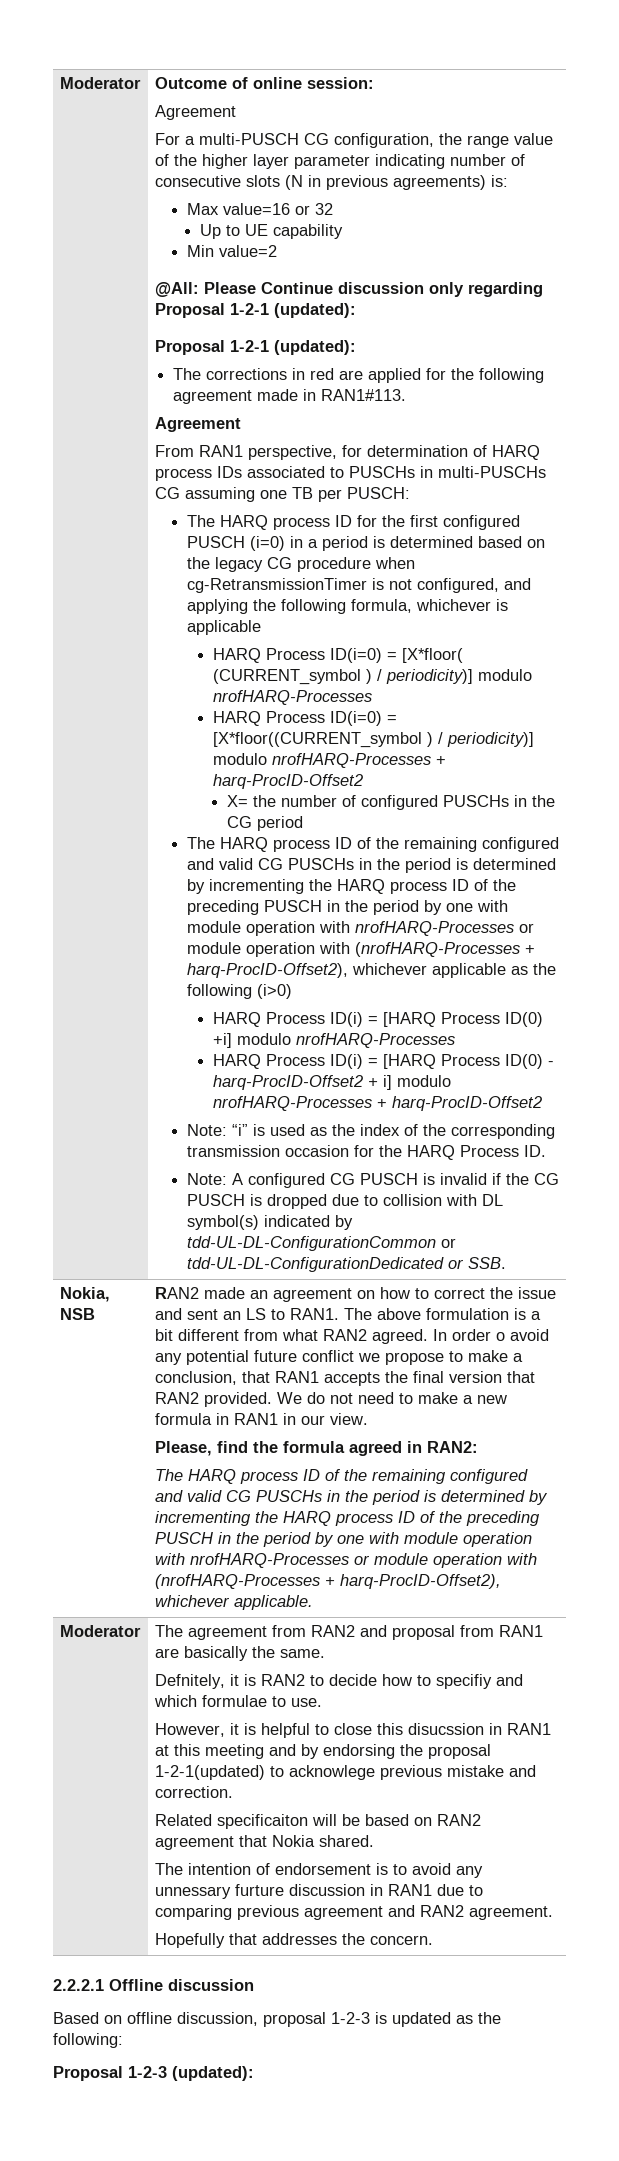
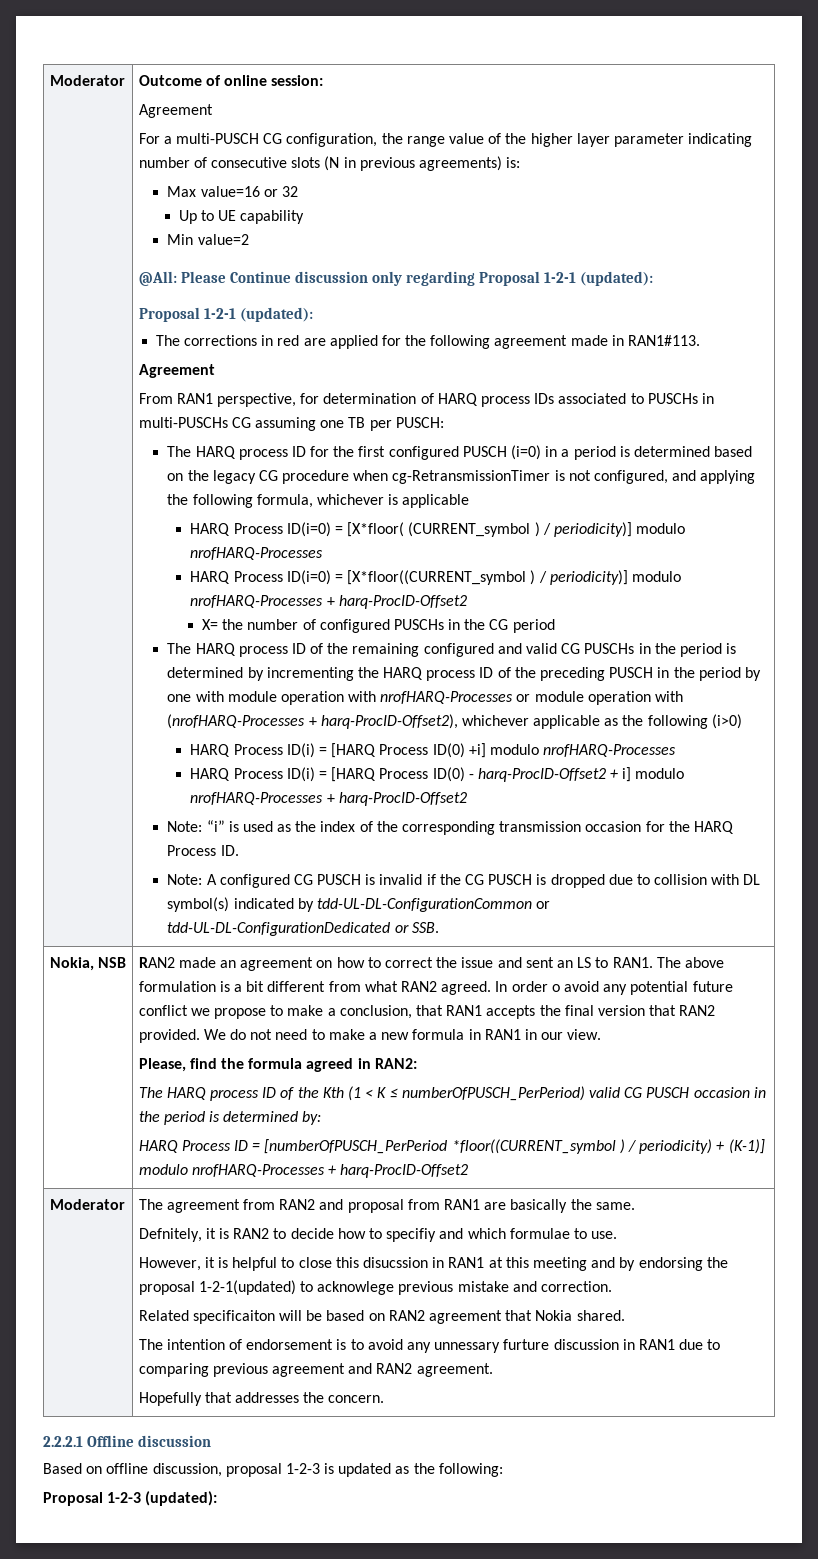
- The HARQ process ID of the remaining configured and valid CG PUSCHs in the period is determined by incrementing the HARQ process ID of the preceding PUSCH in the period by one with module operation with nrofHARQ-Processes or module operation with (nrofHARQ-Processes + harq-ProcID-Offset2), whichever applicable.
+ The HARQ process ID of the Kth (1 < K ≤ numberOfPUSCH_PerPeriod) valid CG PUSCH occasion in the period is determined by:
+ HARQ Process ID = [numberOfPUSCH_PerPeriod *floor((CURRENT_symbol ) / periodicity) + (K-1)] modulo nrofHARQ-Processes + harq-ProcID-Offset2

